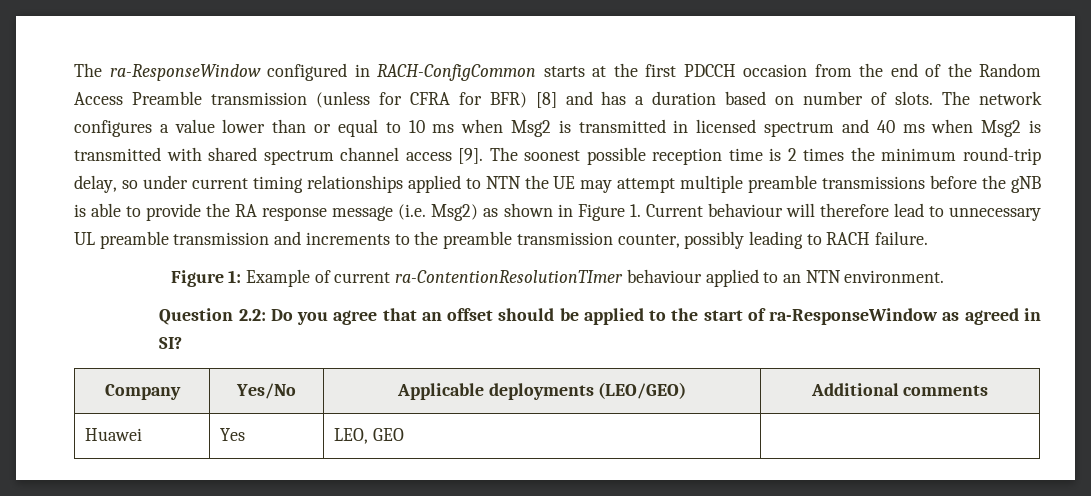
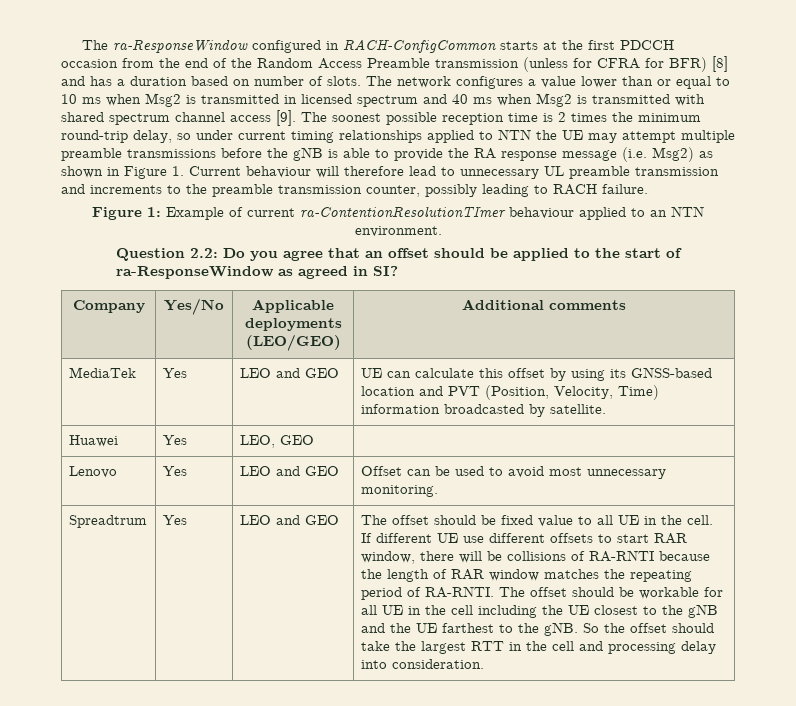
+ MediaTek | Yes | LEO and GEO | UE can calculate this offset by using its GNSS-based location and PVT (Position, Velocity, Time) information broadcasted by satellite.
  Huawei | Yes | LEO, GEO |
+ Lenovo | Yes | LEO and GEO | Offset can be used to avoid most unnecessary monitoring.
+ Spreadtrum | Yes | LEO and GEO | The offset should be fixed value to all UE in the cell. If different UE use different offsets to start RAR window, there will be collisions of RA-RNTI because the length of RAR window matches the repeating period of RA-RNTI. The offset should be workable for all UE in the cell including the UE closest to the gNB and the UE farthest to the gNB. So the offset should take the largest RTT in the cell and processing delay into consideration.

